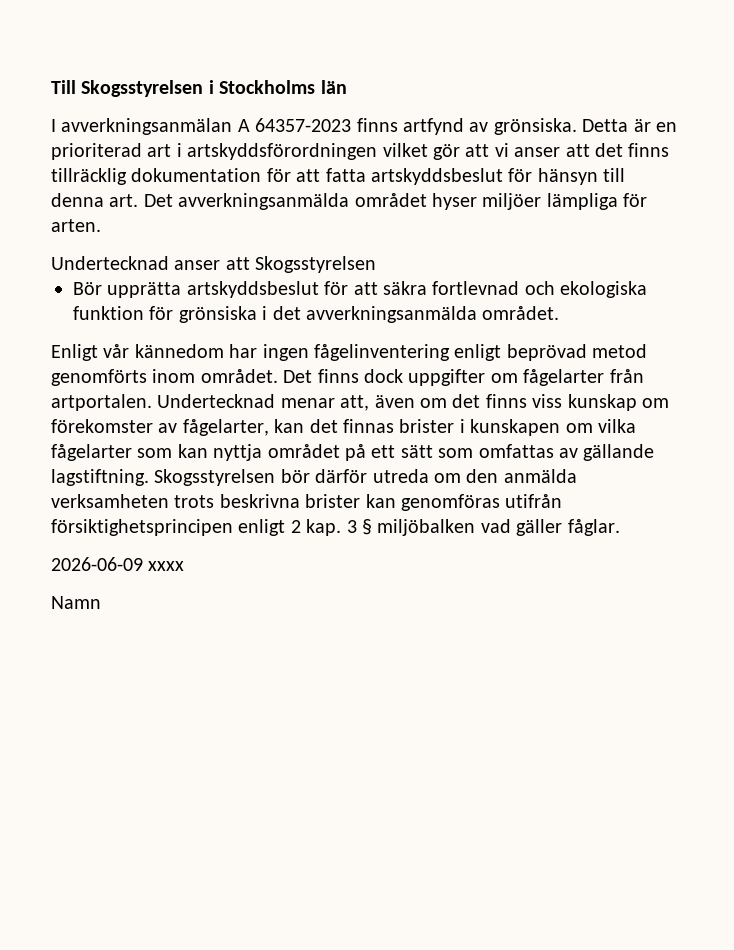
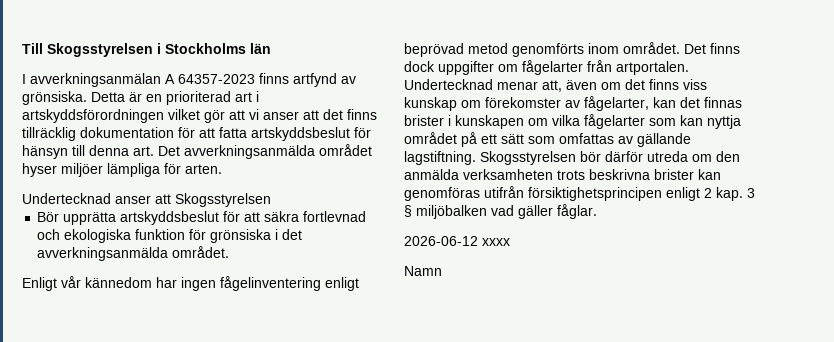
- 2026-06-09 xxxx
+ 2026-06-12 xxxx

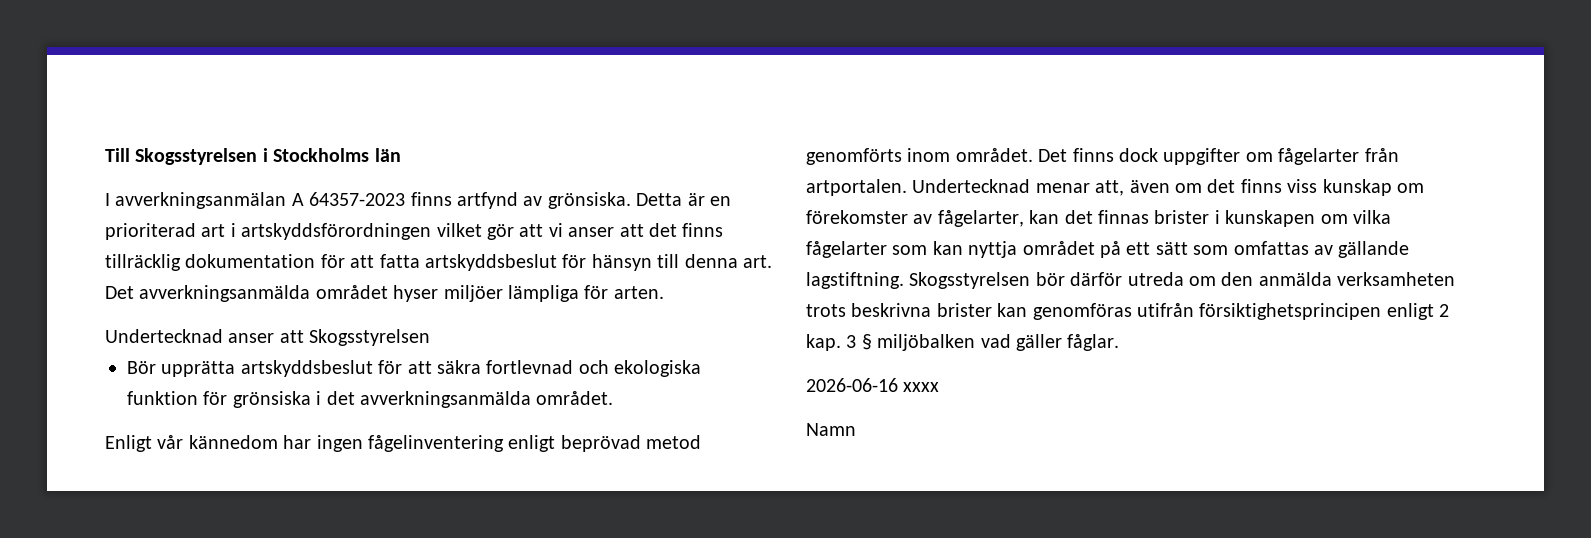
- 2026-06-12 xxxx
+ 2026-06-16 xxxx

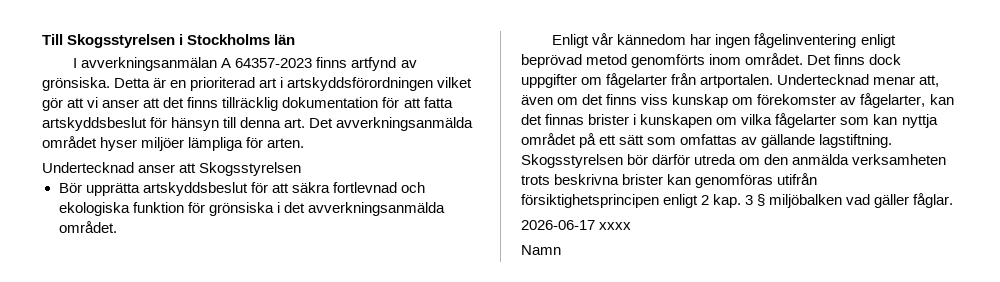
- 2026-06-16 xxxx
+ 2026-06-17 xxxx

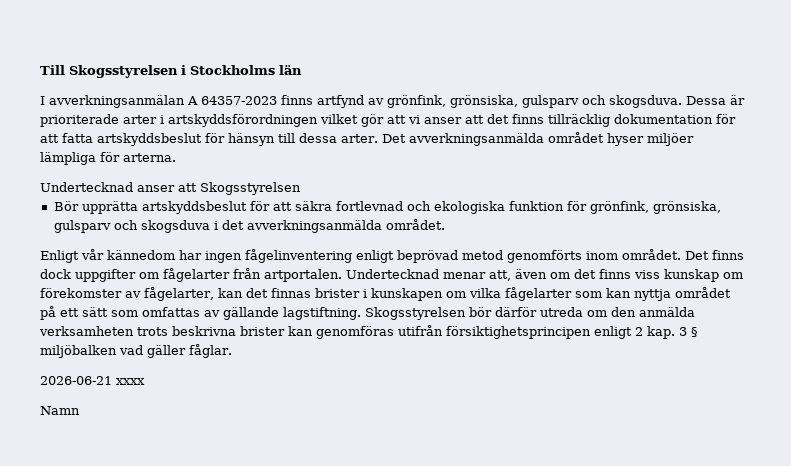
- I avverkningsanmälan A 64357-2023 finns artfynd av grönsiska. Detta är en prioriterad art i artskyddsförordningen vilket gör att vi anser att det finns tillräcklig dokumentation för att fatta artskyddsbeslut för hänsyn till denna art. Det avverkningsanmälda området hyser miljöer lämpliga för arten.
+ I avverkningsanmälan A 64357-2023 finns artfynd av grönfink, grönsiska, gulsparv och skogsduva. Dessa är prioriterade arter i artskyddsförordningen vilket gör att vi anser att det finns tillräcklig dokumentation för att fatta artskyddsbeslut för hänsyn till dessa arter. Det avverkningsanmälda området hyser miljöer lämpliga för arterna.
- Bör upprätta artskyddsbeslut för att säkra fortlevnad och ekologiska funktion för grönsiska i det avverkningsanmälda området.
+ Bör upprätta artskyddsbeslut för att säkra fortlevnad och ekologiska funktion för grönfink, grönsiska, gulsparv och skogsduva i det avverkningsanmälda området.
- 2026-06-17 xxxx
+ 2026-06-21 xxxx

